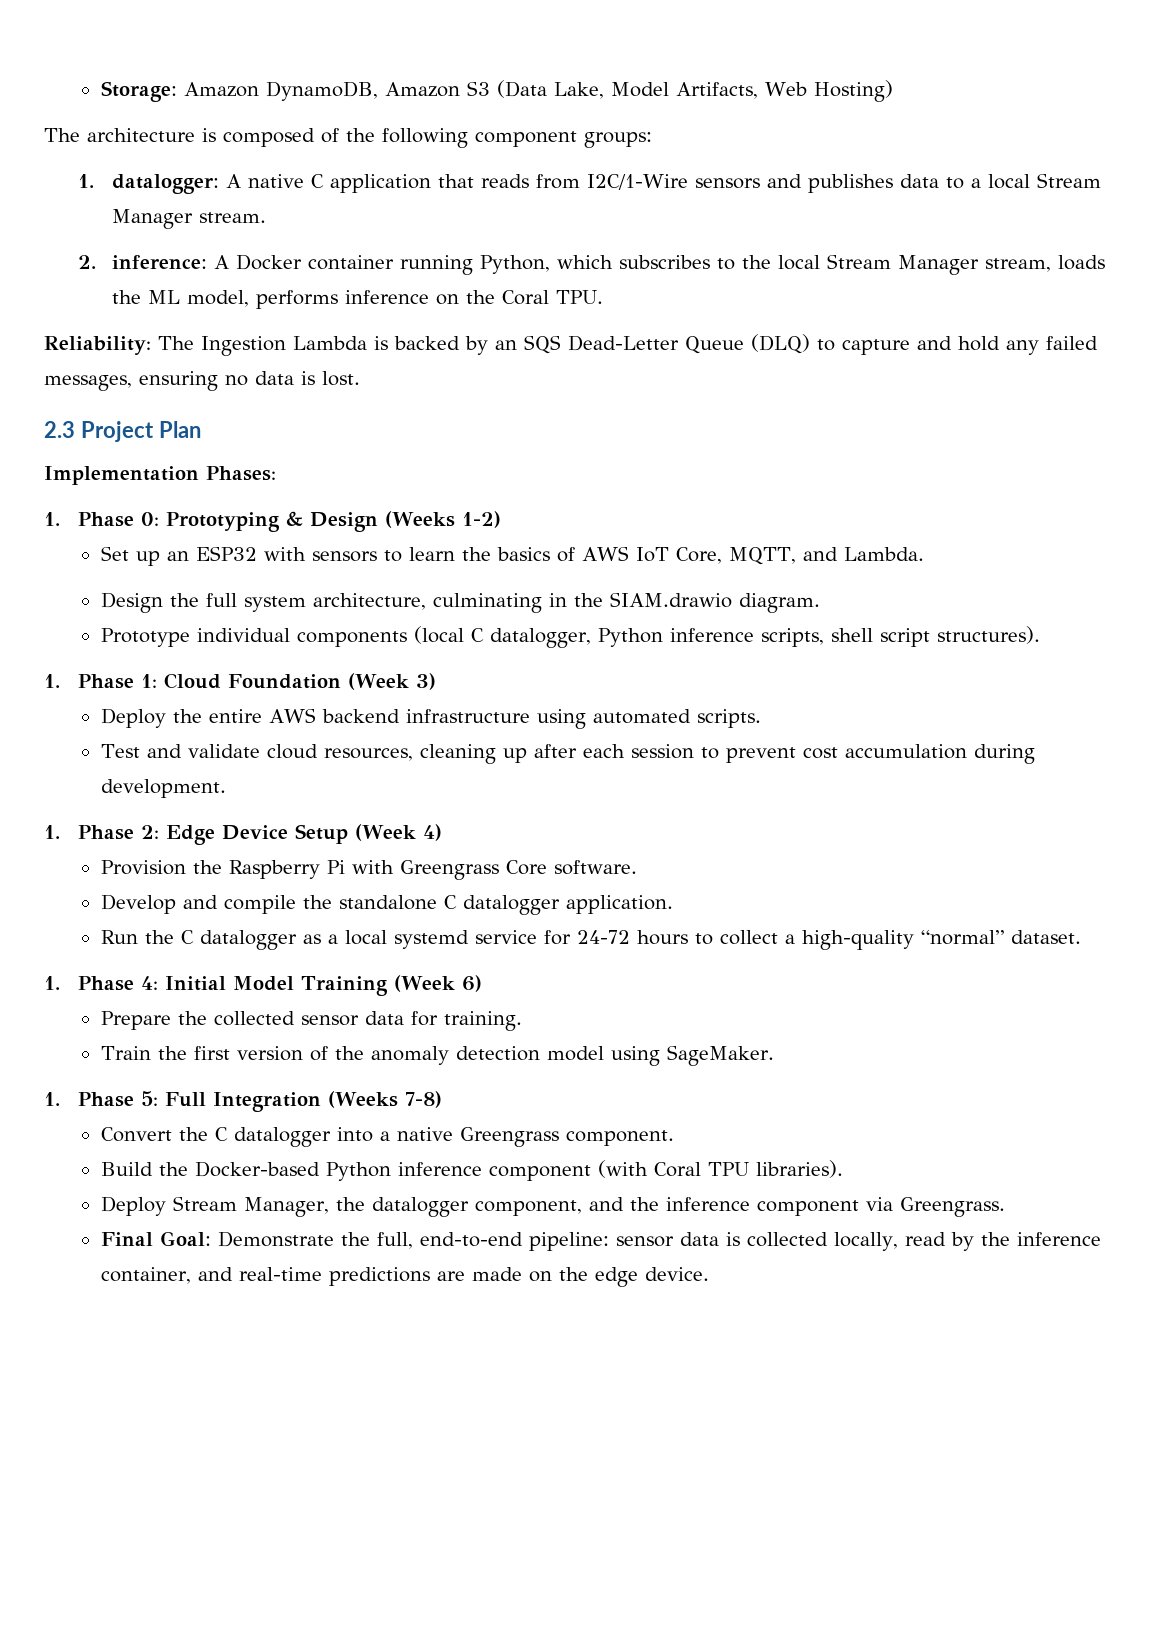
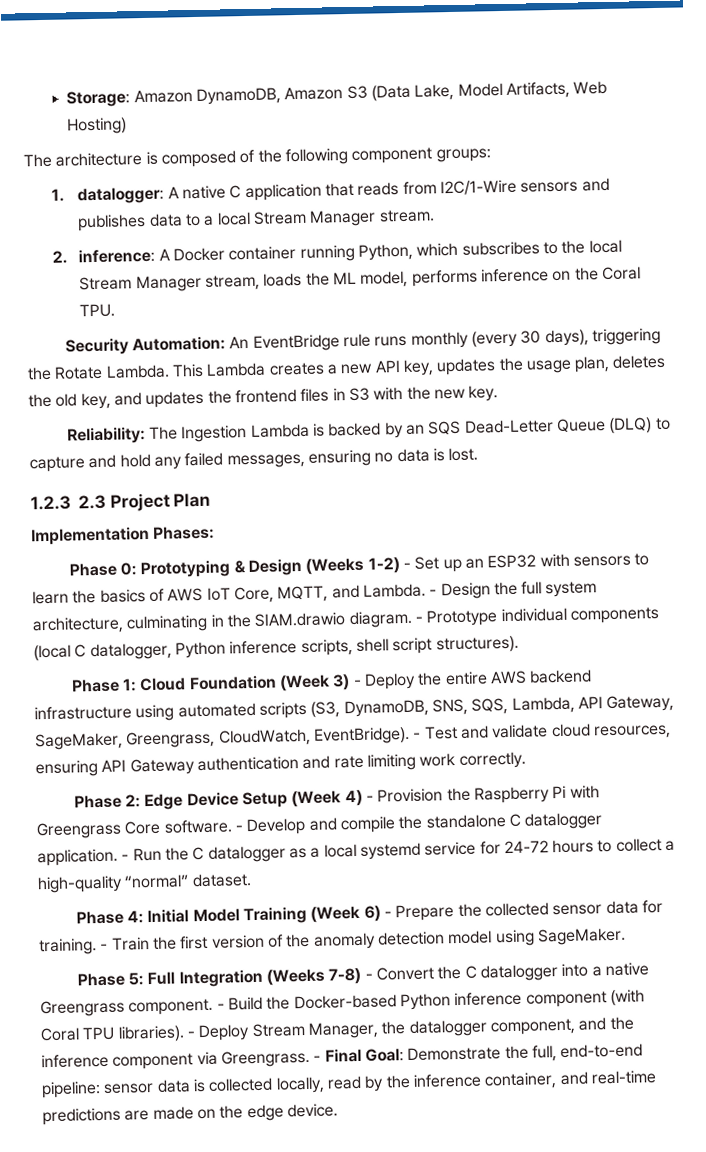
+ Security Automation: An EventBridge rule runs monthly (every 30 days), triggering the Rotate Lambda. This Lambda creates a new API key, updates the usage plan, deletes the old key, and updates the frontend files in S3 with the new key.
- 2.3 Project Plan
+ 1.2.3 2.3 Project Plan
- 1. Phase 0: Prototyping & Design (Weeks 1-2)
- Set up an ESP32 with sensors to learn the basics of AWS IoT Core, MQTT, and Lambda.
- Design the full system architecture, culminating in the SIAM.drawio diagram.
- Prototype individual components (local C datalogger, Python inference scripts, shell script structures).
+ Phase 0: Prototyping & Design (Weeks 1-2) - Set up an ESP32 with sensors to learn the basics of AWS IoT Core, MQTT, and Lambda. - Design the full system architecture, culminating in the SIAM.drawio diagram. - Prototype individual components (local C datalogger, Python inference scripts, shell script structures).
- 1. Phase 1: Cloud Foundation (Week 3)
- Deploy the entire AWS backend infrastructure using automated scripts.
- Test and validate cloud resources, cleaning up after each session to prevent cost accumulation during development.
- 1. Phase 2: Edge Device Setup (Week 4)
- Provision the Raspberry Pi with Greengrass Core software.
- Develop and compile the standalone C datalogger application.
- Run the C datalogger as a local systemd service for 24-72 hours to collect a high-quality “normal” dataset.
+ Phase 1: Cloud Foundation (Week 3) - Deploy the entire AWS backend infrastructure using automated scripts (S3, DynamoDB, SNS, SQS, Lambda, API Gateway, SageMaker, Greengrass, CloudWatch, EventBridge). - Test and validate cloud resources, ensuring API Gateway authentication and rate limiting work correctly.
+ Phase 2: Edge Device Setup (Week 4) - Provision the Raspberry Pi with Greengrass Core software. - Develop and compile the standalone C datalogger application. - Run the C datalogger as a local systemd service for 24-72 hours to collect a high-quality “normal” dataset.
- 1. Phase 4: Initial Model Training (Week 6)
- Prepare the collected sensor data for training.
- Train the first version of the anomaly detection model using SageMaker.
+ Phase 4: Initial Model Training (Week 6) - Prepare the collected sensor data for training. - Train the first version of the anomaly detection model using SageMaker.
- 1. Phase 5:
+ Phase 5:
- Full Integration (Weeks 7-8)
- Convert the C datalogger into a native Greengrass component.
- Build the Docker-based Python inference component (with Coral TPU libraries).
- Deploy Stream Manager, the datalogger component, and the inference component via Greengrass.
- Final Goal:
+ Full Integration (Weeks 7-8) - Convert the C datalogger into a native Greengrass component. - Build the Docker-based Python inference component (with Coral TPU libraries). - Deploy Stream Manager, the datalogger component, and the inference component via Greengrass. - Final Goal:

